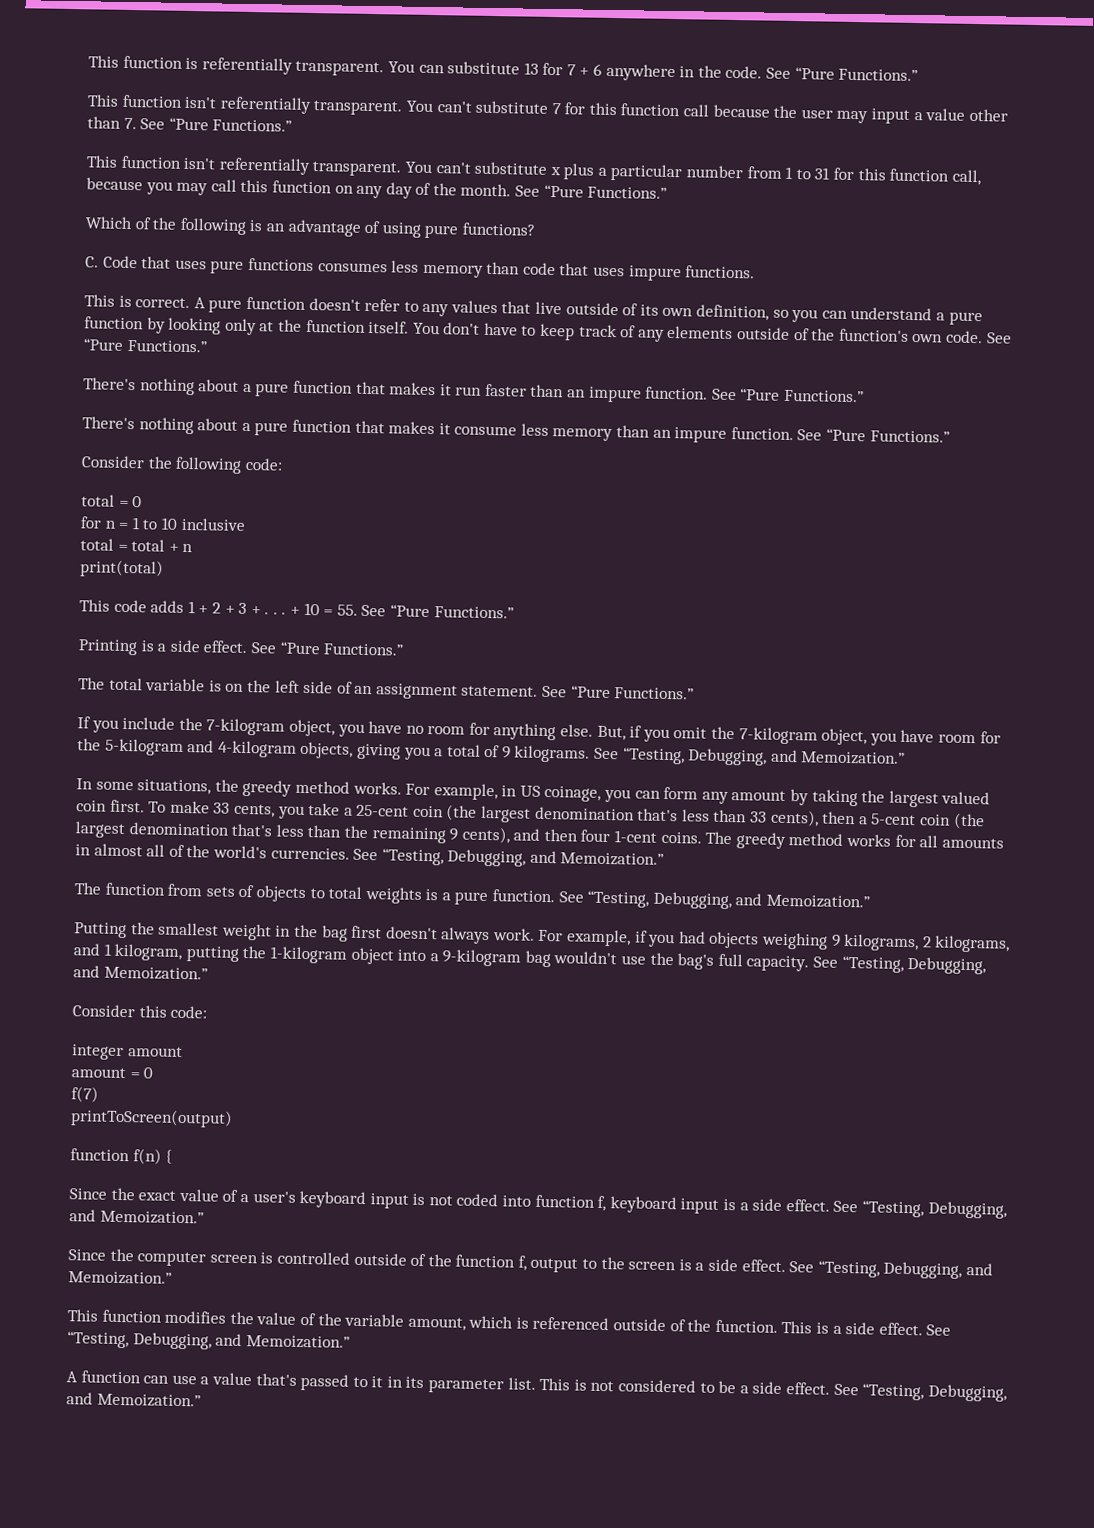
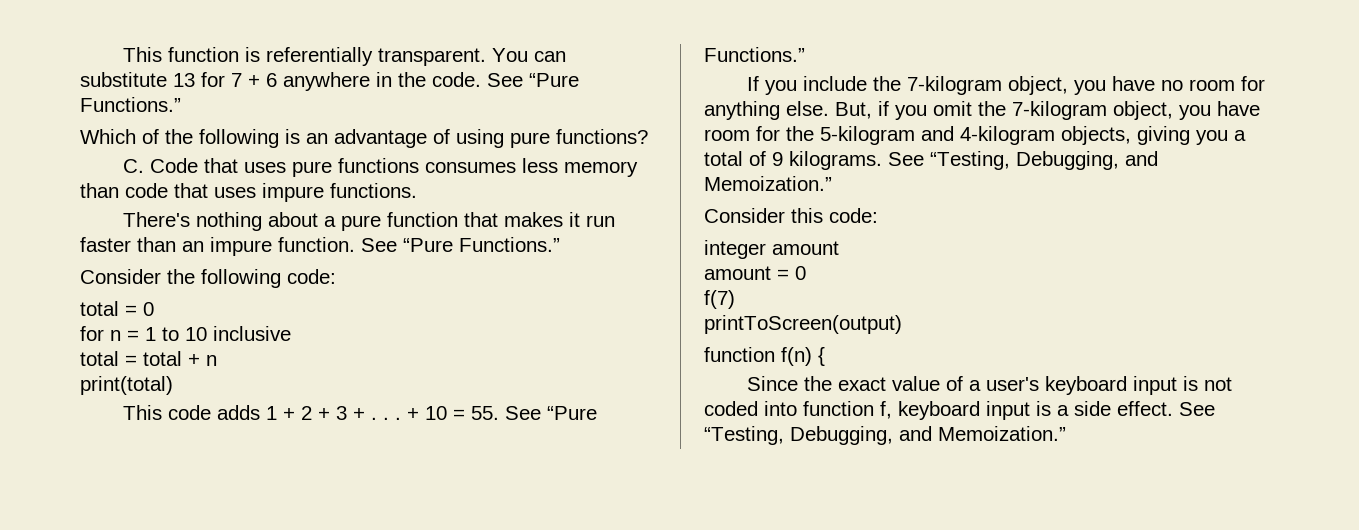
- This function isn't referentially transparent. You can't substitute 7 for this function call because the user may input a value other than 7. See “Pure Functions.”
- This function isn't referentially transparent. You can't substitute x plus a particular number from 1 to 31 for this function call, because you may call this function on any day of the month. See “Pure Functions.”
- This is correct. A pure function doesn't refer to any values that live outside of its own definition, so you can understand a pure function by looking only at the function itself. You don't have to keep track of any elements outside of the function's own code. See “Pure Functions.”
- There's nothing about a pure function that makes it consume less memory than an impure function. See “Pure Functions.”
- Printing is a side effect. See “Pure Functions.”
- The total variable is on the left side of an assignment statement. See “Pure Functions.”
- In some situations, the greedy method works. For example, in US coinage, you can form any amount by taking the largest valued coin first. To make 33 cents, you take a 25-cent coin (the largest denomination that's less than 33 cents), then a 5-cent coin (the largest denomination that's less than the remaining 9 cents), and then four 1-cent coins. The greedy method works for all amounts in almost all of the world's currencies. See “Testing, Debugging, and Memoization.”
- The function from sets of objects to total weights is a pure function. See “Testing, Debugging, and Memoization.”
- Putting the smallest weight in the bag first doesn't always work. For example, if you had objects weighing 9 kilograms, 2 kilograms, and 1 kilogram, putting the 1-kilogram object into a 9-kilogram bag wouldn't use the bag's full capacity. See “Testing, Debugging, and Memoization.”
- Since the computer screen is controlled outside of the function f, output to the screen is a side effect. See “Testing, Debugging, and Memoization.”
- This function modifies the value of the variable amount, which is referenced outside of the function. This is a side effect. See “Testing, Debugging, and Memoization.”
- A function can use a value that's passed to it in its parameter list. This is not considered to be a side effect. See “Testing, Debugging, and Memoization.”

